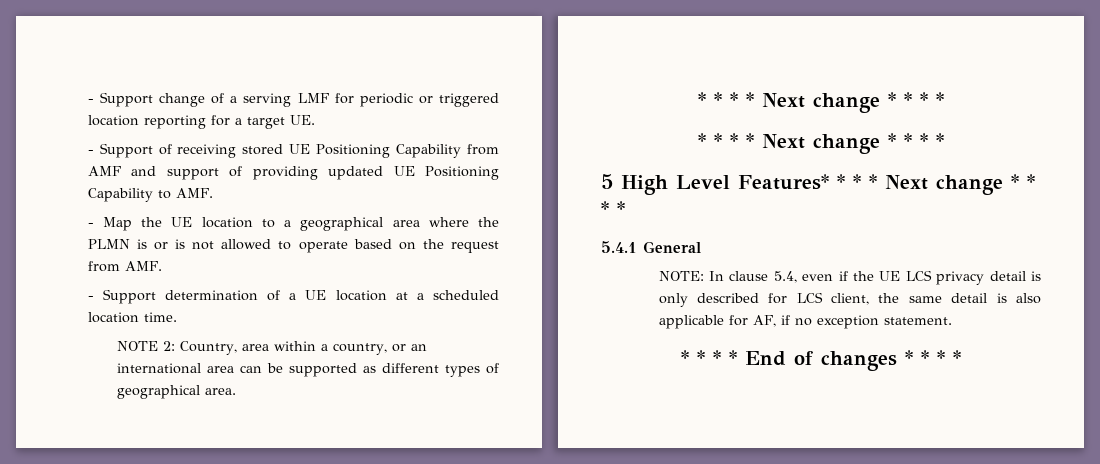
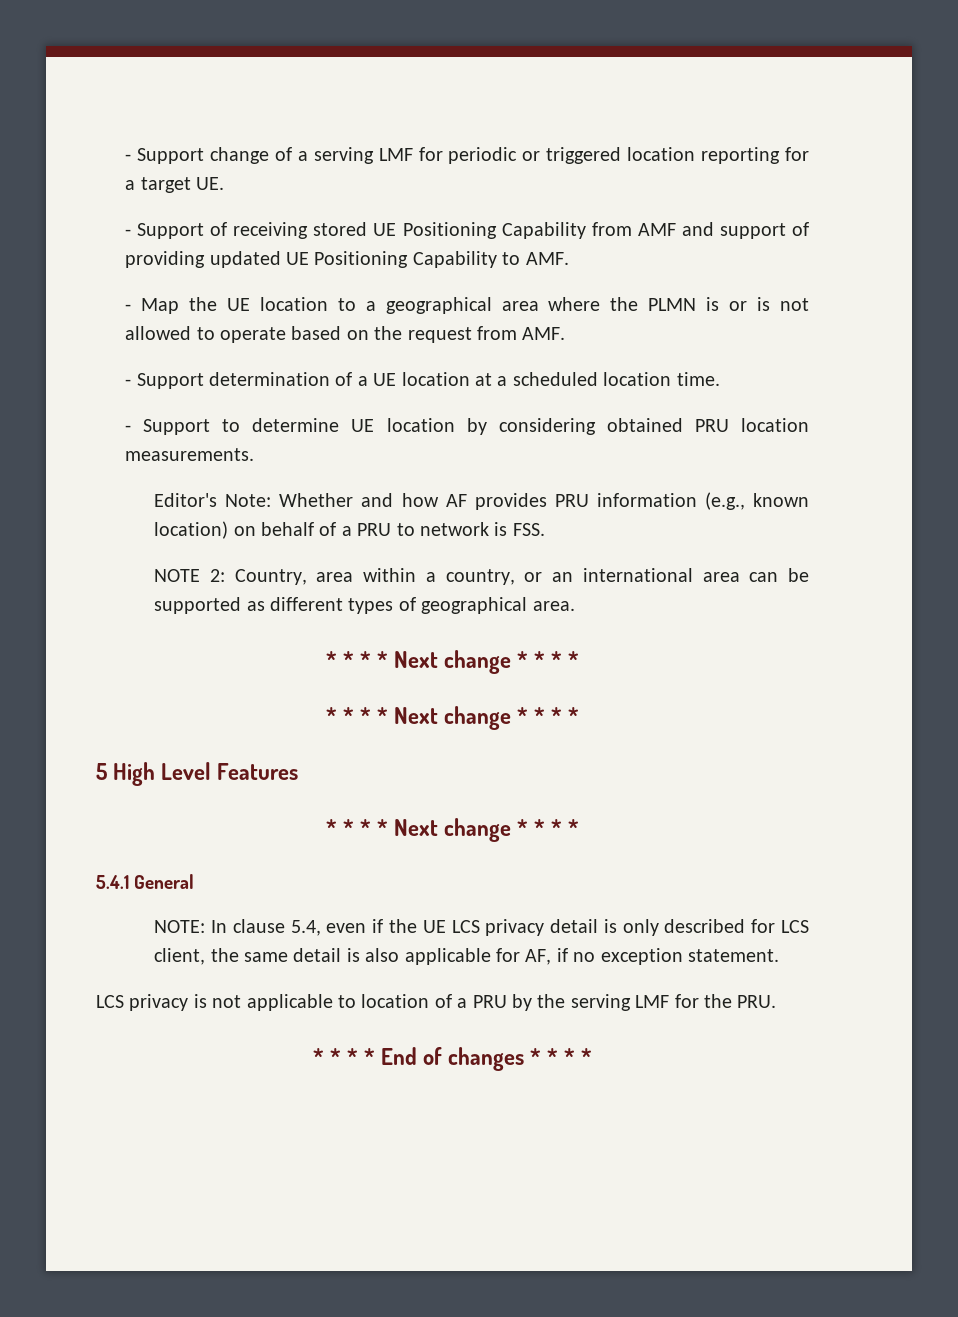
+ - Support to determine UE location by considering obtained PRU location measurements.
+ Editor's Note: Whether and how AF provides PRU information (e.g., known location) on behalf of a PRU to network is FSS.
- 5 High Level Features* * * * Next change * * * *
+ 5 High Level Features
+ * * * * Next change * * * *
+ LCS privacy is not applicable to location of a PRU by the serving LMF for the PRU.

